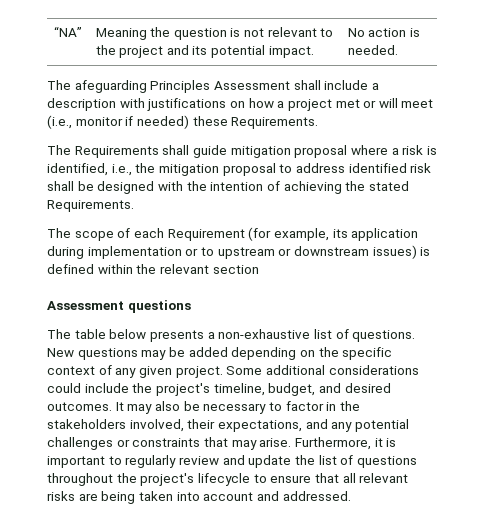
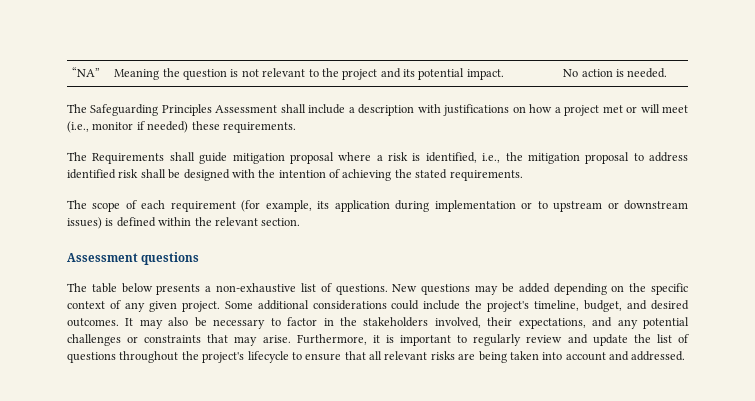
- The afeguarding Principles Assessment shall include a description with justifications on how a project met or will meet (i.e., monitor if needed) these Requirements.
+ The Safeguarding Principles Assessment shall include a description with justifications on how a project met or will meet (i.e., monitor if needed) these requirements.
- The Requirements shall guide mitigation proposal where a risk is identified, i.e., the mitigation proposal to address identified risk shall be designed with the intention of achieving the stated Requirements.
+ The Requirements shall guide mitigation proposal where a risk is identified, i.e., the mitigation proposal to address identified risk shall be designed with the intention of achieving the stated requirements.
- The scope of each Requirement (for example, its application during implementation or to upstream or downstream issues) is defined within the relevant section
+ The scope of each requirement (for example, its application during implementation or to upstream or downstream issues) is defined within the relevant section.

